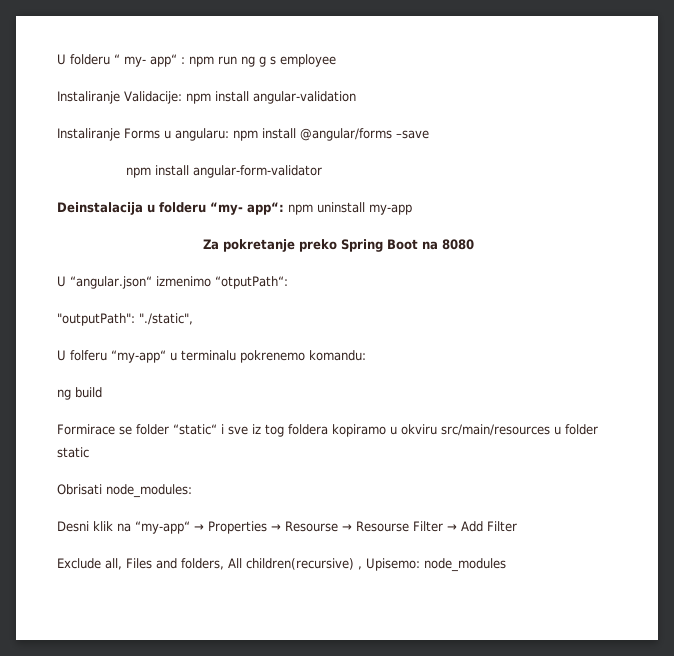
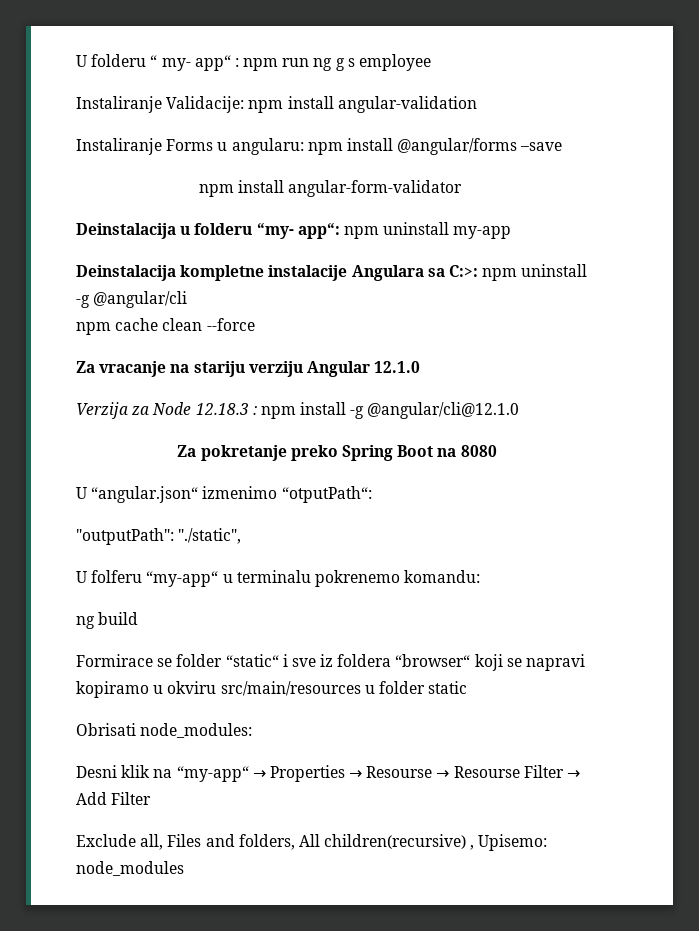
+ Deinstalacija kompletne instalacije Angulara sa C:>: npm uninstall -g @angular/cli
+ npm cache clean --force
+ Za vracanje na stariju verziju Angular 12.1.0
+ Verzija za Node 12.18.3 : npm install -g @angular/cli@12.1.0
- Formirace se folder “static“ i sve iz tog foldera kopiramo u okviru src/main/resources u folder static
+ Formirace se folder “static“ i sve iz foldera “browser“ koji se napravi kopiramo u okviru src/main/resources u folder static

